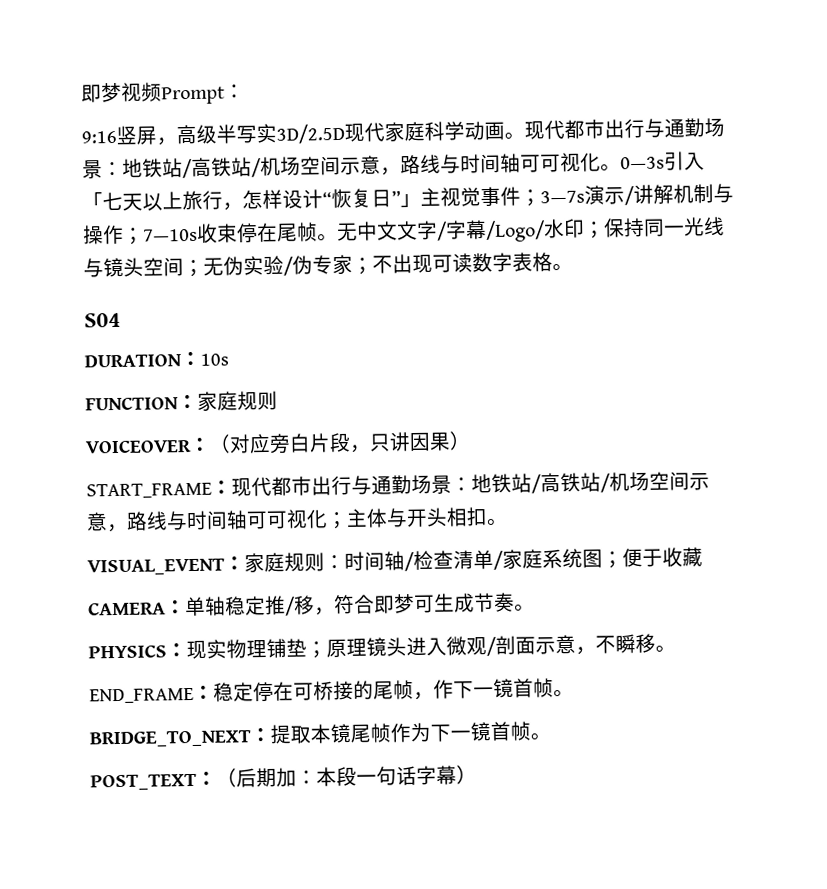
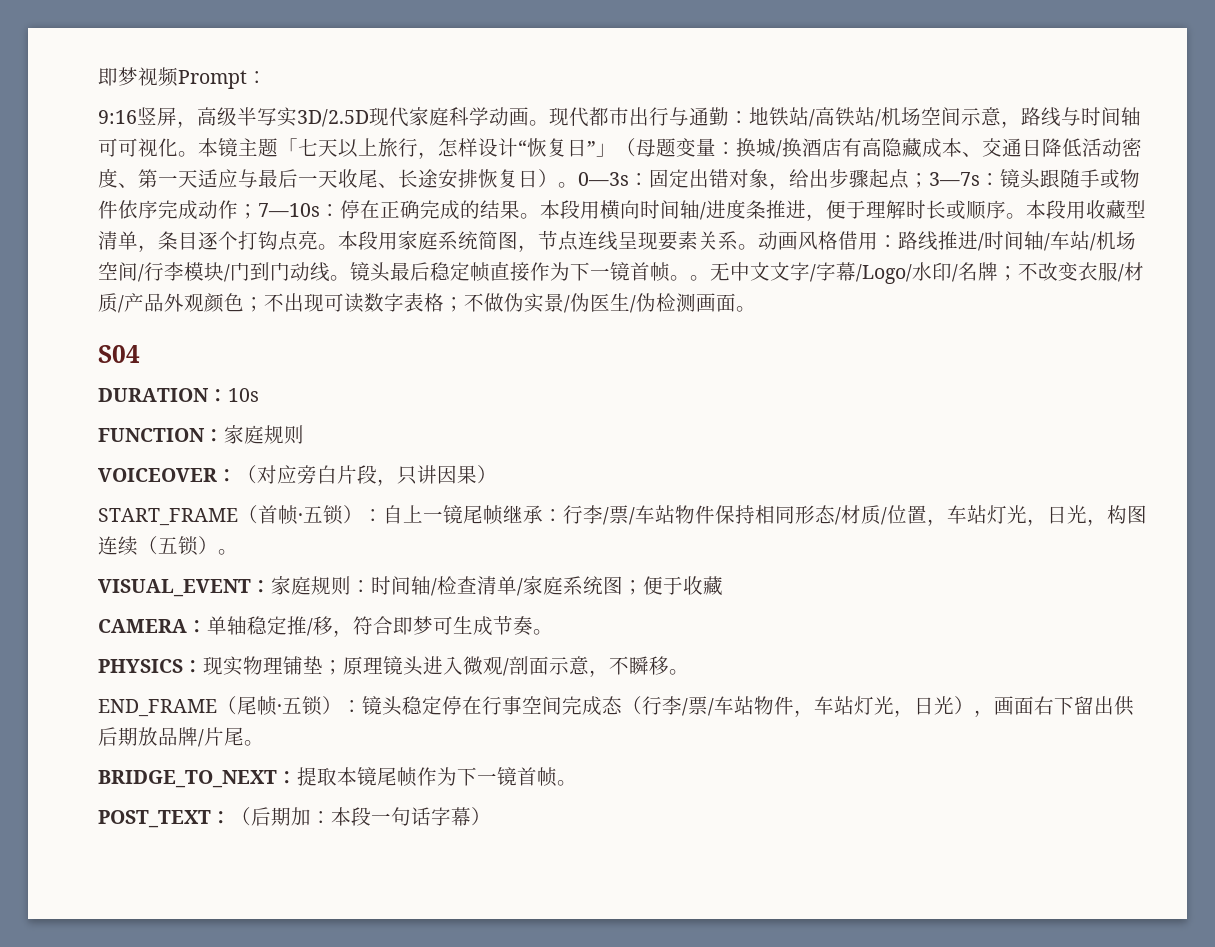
- 现代都市出行与通勤场景：地铁站/高铁站/机场空间示意，路线与时间轴可可视化。
+ 现代都市出行与通勤：地铁站/高铁站/机场空间示意，路线与时间轴可可视化。
- 0—3s引入「七天以上旅行，怎样设计“恢复日”」主视觉事件；3—7s演示/讲解机制与操作；7—10s收束停在尾帧。
+ 本镜主题「七天以上旅行，怎样设计“恢复日”」（母题变量：换城/换酒店有高隐藏成本、交通日降低活动密度、第一天适应与最后一天收尾、长途安排恢复日）。0—3s：固定出错对象，给出步骤起点；3—7s：镜头跟随手或物件依序完成动作；7—10s：停在正确完成的结果。本段用横向时间轴/进度条推进，便于理解时长或顺序。本段用收藏型清单，条目逐个打钩点亮。本段用家庭系统简图，节点连线呈现要素关系。动画风格借用：路线推进/时间轴/车站/机场空间/行李模块/门到门动线。镜头最后稳定帧直接作为下一镜首帧。。
- 无中文文字/字幕/Logo/水印；保持同一光线与镜头空间；无伪实验/伪专家；不出现可读数字表格。
+ 无中文文字/字幕/Logo/水印/名牌；不改变衣服/材质/产品外观颜色；不出现可读数字表格；不做伪实景/伪医生/伪检测画面。
- START_FRAME：现代都市出行与通勤场景：地铁站/高铁站/机场空间示意，路线与时间轴可可视化；主体与开头相扣。
+ START_FRAME（首帧·五锁）：自上一镜尾帧继承：行李/票/车站物件保持相同形态/材质/位置，车站灯光，日光，构图连续（五锁）。
- END_FRAME：稳定停在可桥接的尾帧，作下一镜首帧。
+ END_FRAME（尾帧·五锁）：镜头稳定停在行事空间完成态（行李/票/车站物件，车站灯光，日光），画面右下留出供后期放品牌/片尾。

